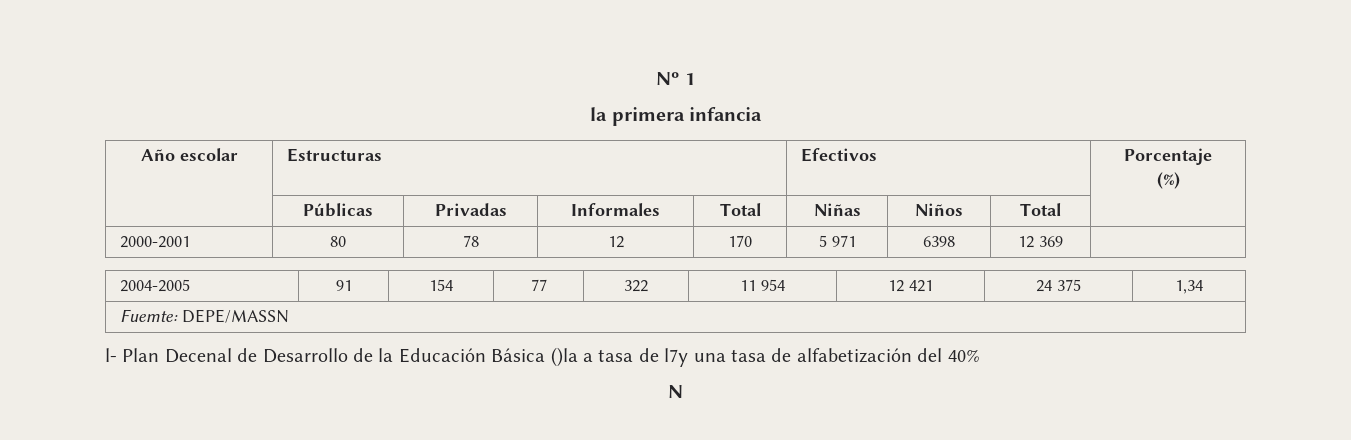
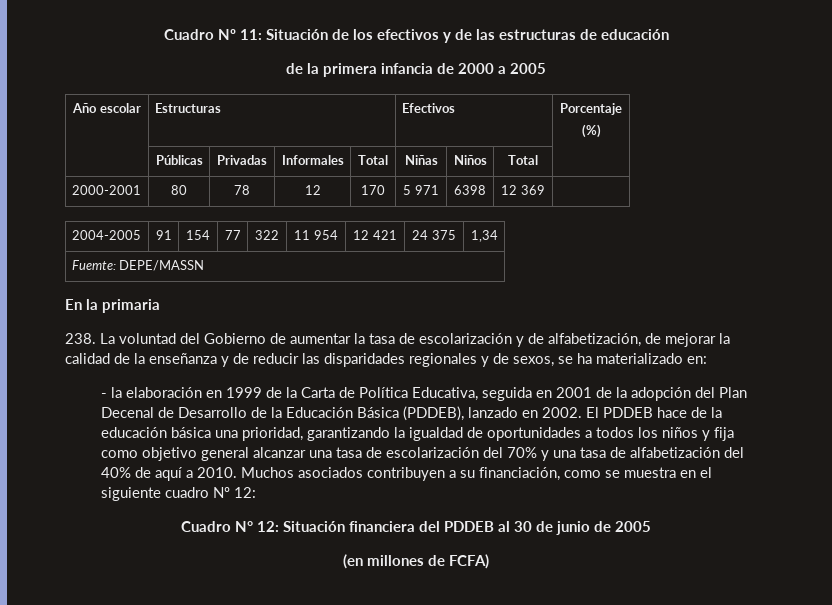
- Nº 1
- la primera infancia
+ Cuadro Nº 11: Situación de los efectivos y de las estructuras de educación
+ de la primera infancia de 2000 a 2005
- l- Plan Decenal de Desarrollo de la Educación Básica ()la a tasa de l7y una tasa de alfabetización del 40%
- N
+ En la primaria
+ 238. La voluntad del Gobierno de aumentar la tasa de escolarización y de alfabetización, de mejorar la calidad de la enseñanza y de reducir las disparidades regionales y de sexos, se ha materializado en:
+ - la elaboración en 1999 de la Carta de Política Educativa, seguida en 2001 de la adopción del Plan Decenal de Desarrollo de la Educación Básica (PDDEB), lanzado en 2002. El PDDEB hace de la educación básica una prioridad, garantizando la igualdad de oportunidades a todos los niños y fija como objetivo general alcanzar una tasa de escolarización del 70% y una tasa de alfabetización del 40% de aquí a 2010. Muchos asociados contribuyen a su financiación, como se muestra en el siguiente cuadro Nº 12:
+ Cuadro N° 12: Situación financiera del PDDEB al 30 de junio de 2005
+ (en millones de FCFA)

